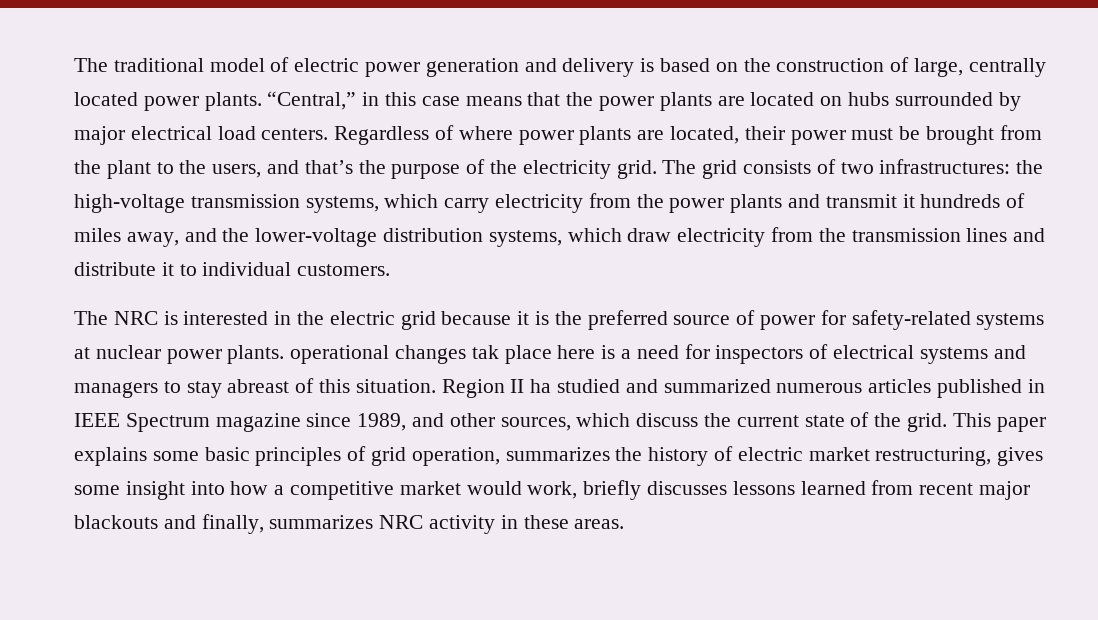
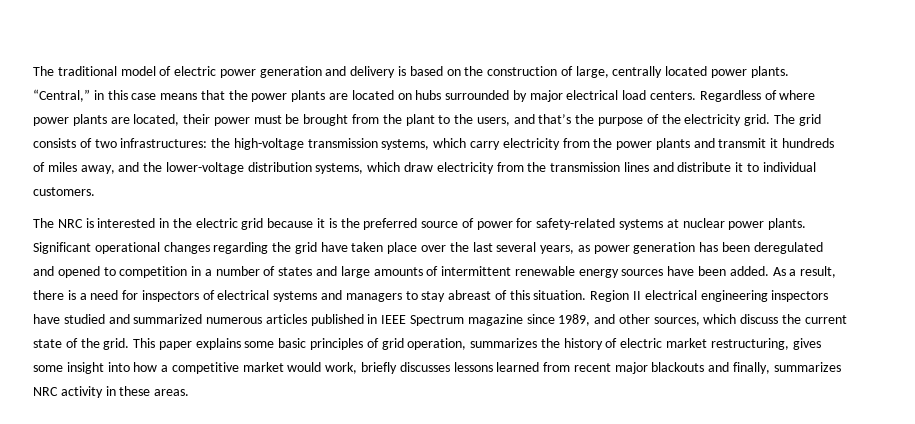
- The NRC is interested in the electric grid because it is the preferred source of power for safety-related systems at nuclear power plants. operational changes tak place here is a need for inspectors of electrical systems and managers to stay abreast of this situation.
+ The NRC is interested in the electric grid because it is the preferred source of power for safety-related systems at nuclear power plants. Significant operational changes regarding the grid have taken place over the last several years, as power generation has been deregulated and opened to competition in a number of states and large amounts of intermittent renewable energy sources have been added. As a result, there is a need for inspectors of electrical systems and managers to stay abreast of this situation.
- Region II ha studied and summarized numerous articles published in IEEE Spectrum magazine since 1989, and other sources, which discuss the current state of the grid.
+ Region II electrical engineering inspectors have studied and summarized numerous articles published in IEEE Spectrum magazine since 1989, and other sources, which discuss the current state of the grid.

